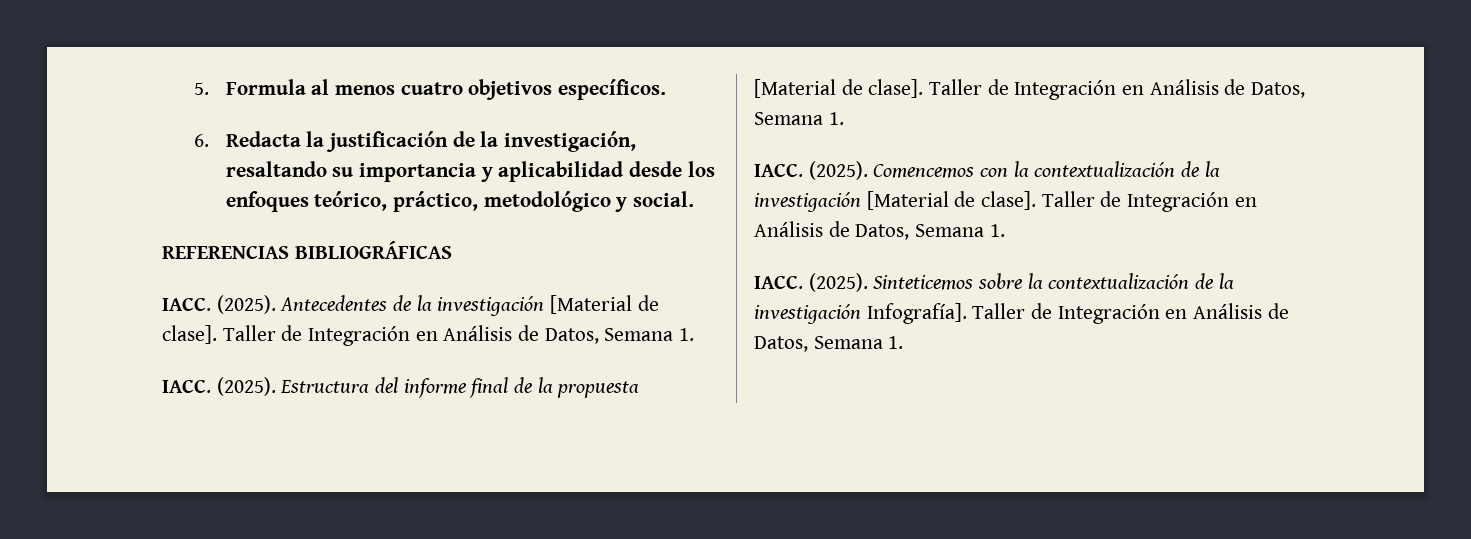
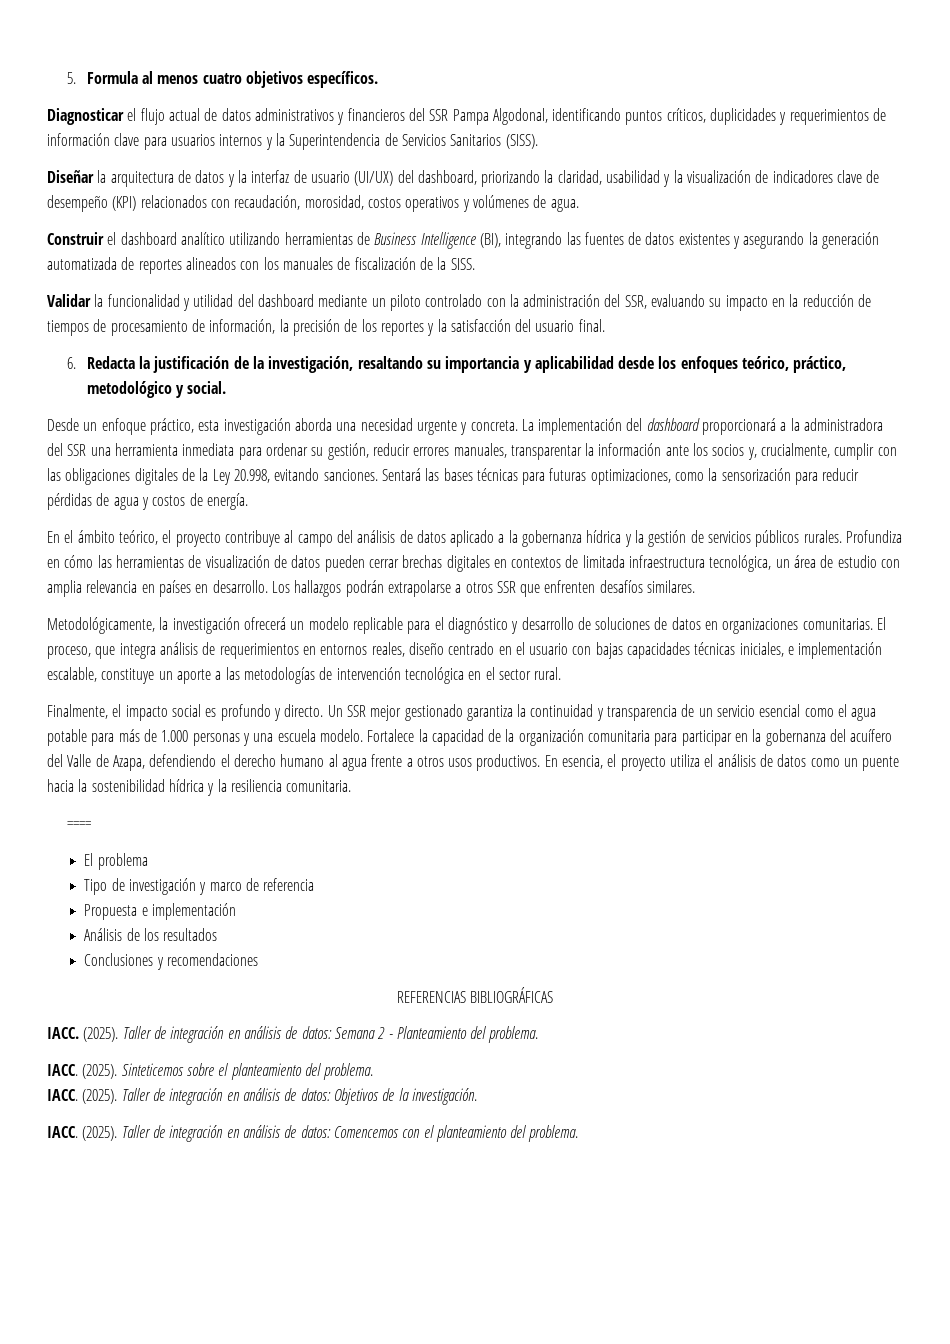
+ Diagnosticar el flujo actual de datos administrativos y financieros del SSR Pampa Algodonal, identificando puntos críticos, duplicidades y requerimientos de información clave para usuarios internos y la Superintendencia de Servicios Sanitarios (SISS).
+ Diseñar la arquitectura de datos y la interfaz de usuario (UI/UX) del dashboard, priorizando la claridad, usabilidad y la visualización de indicadores clave de desempeño (KPI) relacionados con recaudación, morosidad, costos operativos y volúmenes de agua.
+ Construir el dashboard analítico utilizando herramientas de Business Intelligence (BI), integrando las fuentes de datos existentes y asegurando la generación automatizada de reportes alineados con los manuales de fiscalización de la SISS.
+ Validar la funcionalidad y utilidad del dashboard mediante un piloto controlado con la administración del SSR, evaluando su impacto en la reducción de tiempos de procesamiento de información, la precisión de los reportes y la satisfacción del usuario final.
+ Desde un enfoque práctico, esta investigación aborda una necesidad urgente y concreta. La implementación del dashboard proporcionará a la administradora del SSR una herramienta inmediata para ordenar su gestión, reducir errores manuales, transparentar la información ante los socios y, crucialmente, cumplir con las obligaciones digitales de la Ley 20.998, evitando sanciones. Sentará las bases técnicas para futuras optimizaciones, como la sensorización para reducir pérdidas de agua y costos de energía.
+ En el ámbito teórico, el proyecto contribuye al campo del análisis de datos aplicado a la gobernanza hídrica y la gestión de servicios públicos rurales. Profundiza en cómo las herramientas de visualización de datos pueden cerrar brechas digitales en contextos de limitada infraestructura tecnológica, un área de estudio con amplia relevancia en países en desarrollo. Los hallazgos podrán extrapolarse a otros SSR que enfrenten desafíos similares.
+ Metodológicamente, la investigación ofrecerá un modelo replicable para el diagnóstico y desarrollo de soluciones de datos en organizaciones comunitarias. El proceso, que integra análisis de requerimientos en entornos reales, diseño centrado en el usuario con bajas capacidades técnicas iniciales, e implementación escalable, constituye un aporte a las metodologías de intervención tecnológica en el sector rural.
+ Finalmente, el impacto social es profundo y directo. Un SSR mejor gestionado garantiza la continuidad y transparencia de un servicio esencial como el agua potable para más de 1.000 personas y una escuela modelo. Fortalece la capacidad de la organización comunitaria para participar en la gobernanza del acuífero del Valle de Azapa, defendiendo el derecho humano al agua frente a otros usos productivos. En esencia, el proyecto utiliza el análisis de datos como un puente hacia la sostenibilidad hídrica y la resiliencia comunitaria.
+ ====
+ El problema
+ Tipo de investigación y marco de referencia
+ Propuesta e implementación
+ Análisis de los resultados
+ Conclusiones y recomendaciones
  REFERENCIAS BIBLIOGRÁFICAS
- IACC. (2025). Antecedentes de la investigación [Material de clase]. Taller de Integración en Análisis de Datos, Semana 1.
- IACC. (2025). Estructura del informe final de la propuesta [Material de clase]. Taller de Integración en Análisis de Datos, Semana 1.
- IACC. (2025). Comencemos con la contextualización de la investigación [Material de clase]. Taller de Integración en Análisis de Datos, Semana 1.
- IACC. (2025). Sinteticemos sobre la contextualización de la investigación Infografía]. Taller de Integración en Análisis de Datos, Semana 1.
+ IACC. (2025). Taller de integración en análisis de datos: Semana 2 - Planteamiento del problema.
+ IACC. (2025). Sinteticemos sobre el planteamiento del problema.
+ IACC. (2025). Taller de integración en análisis de datos: Objetivos de la investigación.
+ IACC. (2025). Taller de integración en análisis de datos: Comencemos con el planteamiento del problema.

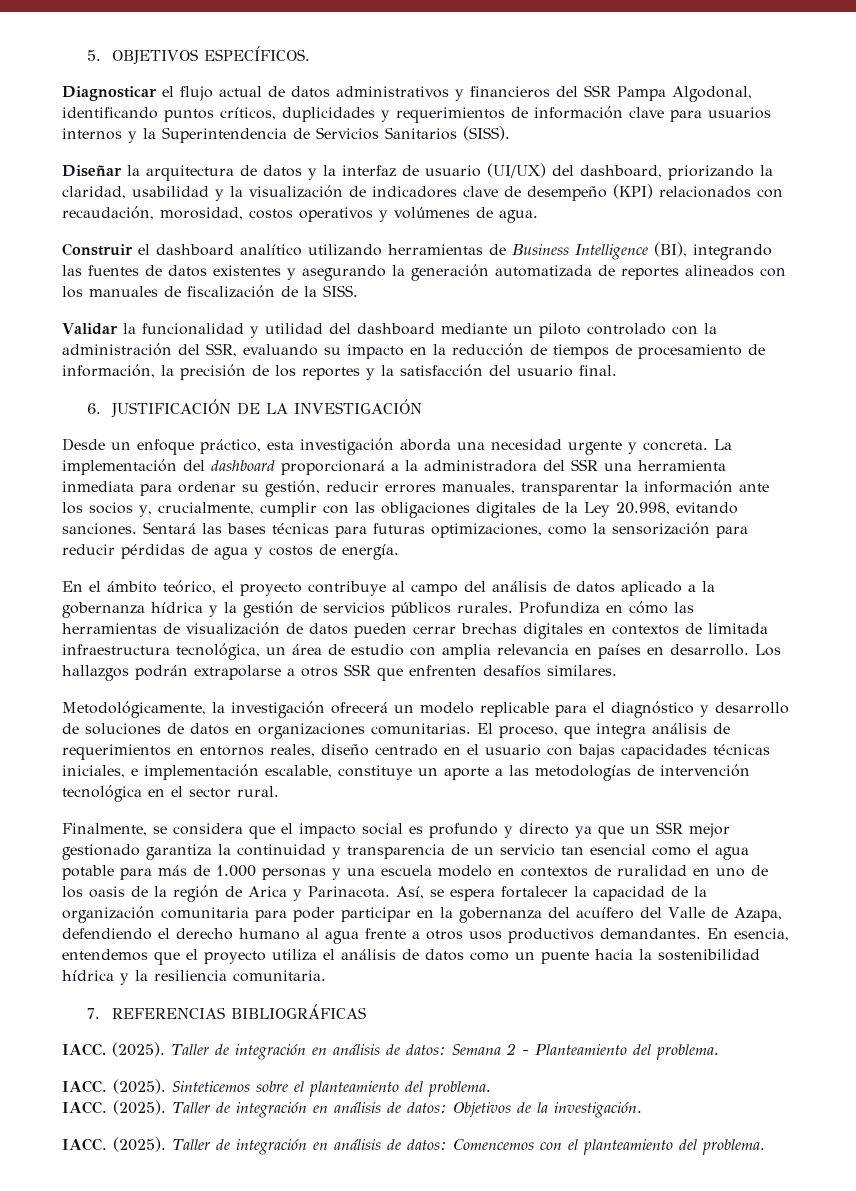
- 5. Formula al menos cuatro objetivos específicos.
+ 5. OBJETIVOS ESPECÍFICOS.
- 6. Redacta la justificación de la investigación, resaltando su importancia y aplicabilidad desde los enfoques teórico, práctico, metodológico y social.
+ 6. JUSTIFICACIÓN DE LA INVESTIGACIÓN
- Finalmente, el impacto social es profundo y directo. Un SSR mejor gestionado garantiza la continuidad y transparencia de un servicio esencial como el agua potable para más de 1.000 personas y una escuela modelo. Fortalece la capacidad de la organización comunitaria para participar en la gobernanza del acuífero del Valle de Azapa, defendiendo el derecho humano al agua frente a otros usos productivos. En esencia, el proyecto utiliza el análisis de datos como un puente hacia la sostenibilidad hídrica y la resiliencia comunitaria.
+ Finalmente, se considera que el impacto social es profundo y directo ya que un SSR mejor gestionado garantiza la continuidad y transparencia de un servicio tan esencial como el agua potable para más de 1.000 personas y una escuela modelo en contextos de ruralidad en uno de los oasis de la región de Arica y Parinacota. Así, se espera fortalecer la capacidad de la organización comunitaria para poder participar en la gobernanza del acuífero del Valle de Azapa, defendiendo el derecho humano al agua frente a otros usos productivos demandantes. En esencia, entendemos que el proyecto utiliza el análisis de datos como un puente hacia la sostenibilidad hídrica y la resiliencia comunitaria.
- ====
- El problema
- Tipo de investigación y marco de referencia
- Propuesta e implementación
- Análisis de los resultados
- Conclusiones y recomendaciones
- REFERENCIAS BIBLIOGRÁFICAS
+ 7. REFERENCIAS BIBLIOGRÁFICAS

